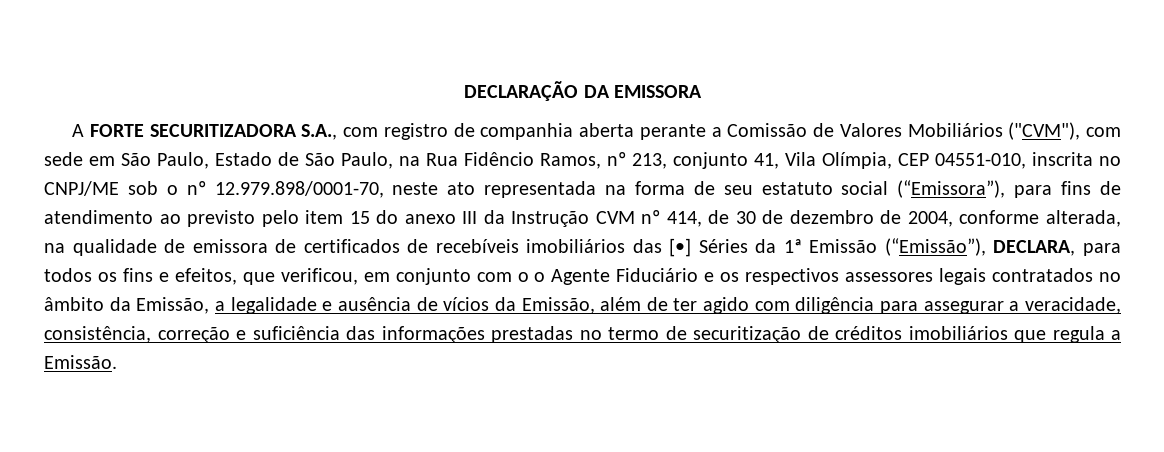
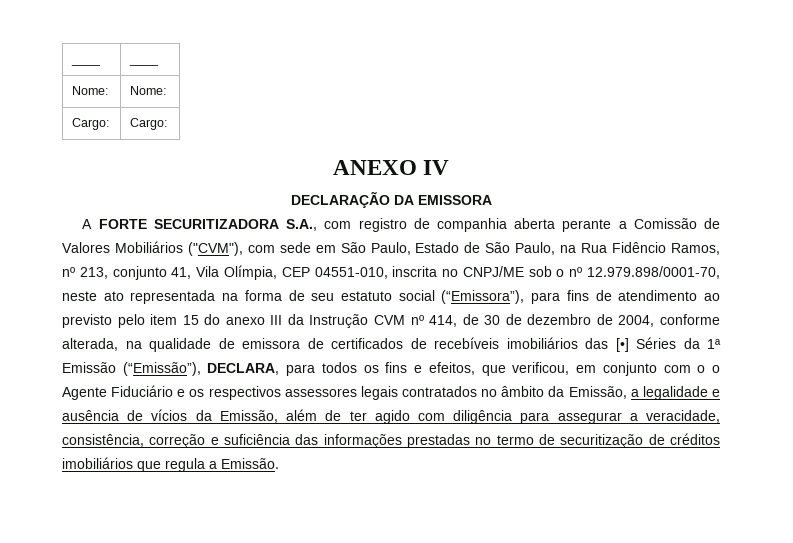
+ ____ | ____
+ Nome: | Nome:
+ Cargo: | Cargo:
+ ANEXO IV

